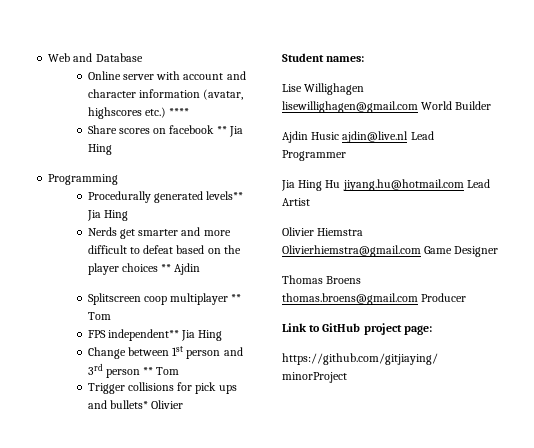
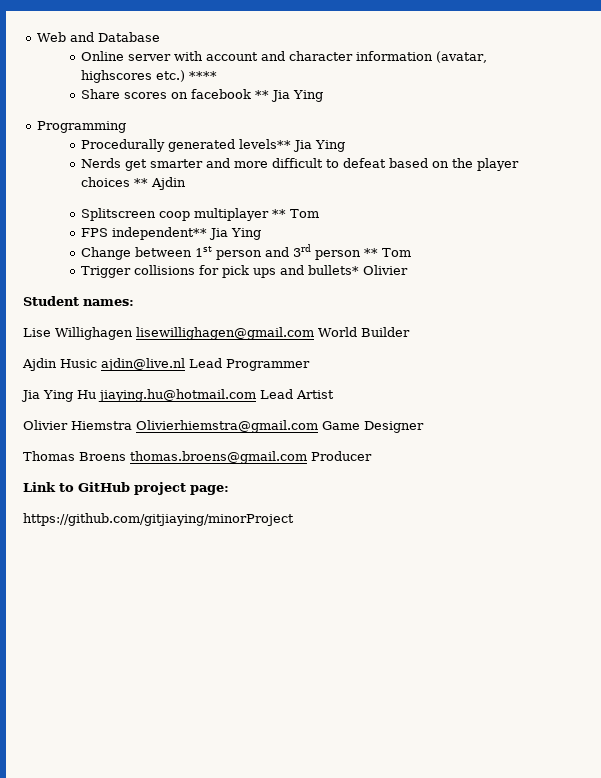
- Share scores on facebook ** Jia Hing
+ Share scores on facebook ** Jia Ying
- Procedurally generated levels** Jia Hing
+ Procedurally generated levels** Jia Ying
- FPS independent** Jia Hing
+ FPS independent** Jia Ying
- Jia Hing Hu jiyang.hu@hotmail.com Lead Artist
+ Jia Ying Hu jiaying.hu@hotmail.com Lead Artist

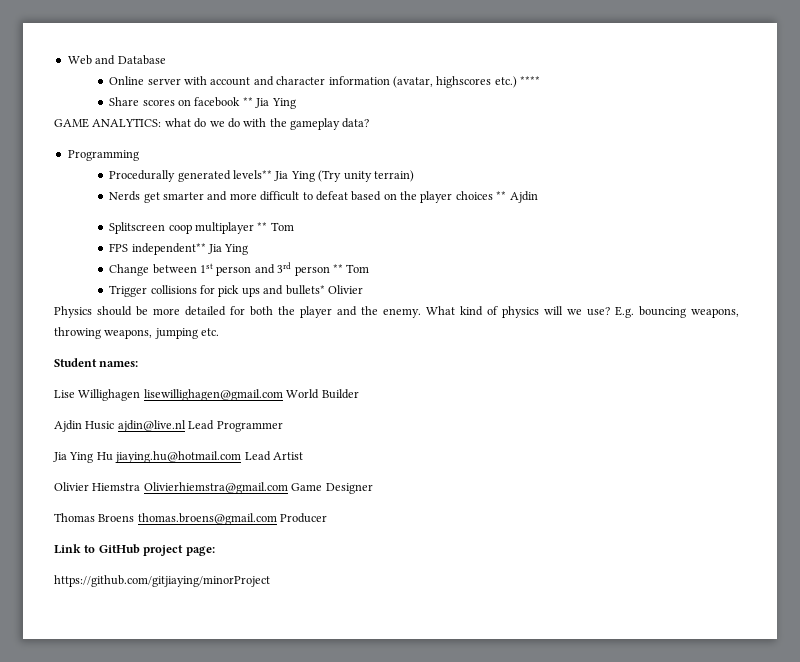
+ GAME ANALYTICS: what do we do with the gameplay data?
- Procedurally generated levels** Jia Ying
+ Procedurally generated levels** Jia Ying (Try unity terrain)
+ Physics should be more detailed for both the player and the enemy. What kind of physics will we use? E.g. bouncing weapons, throwing weapons, jumping etc.

